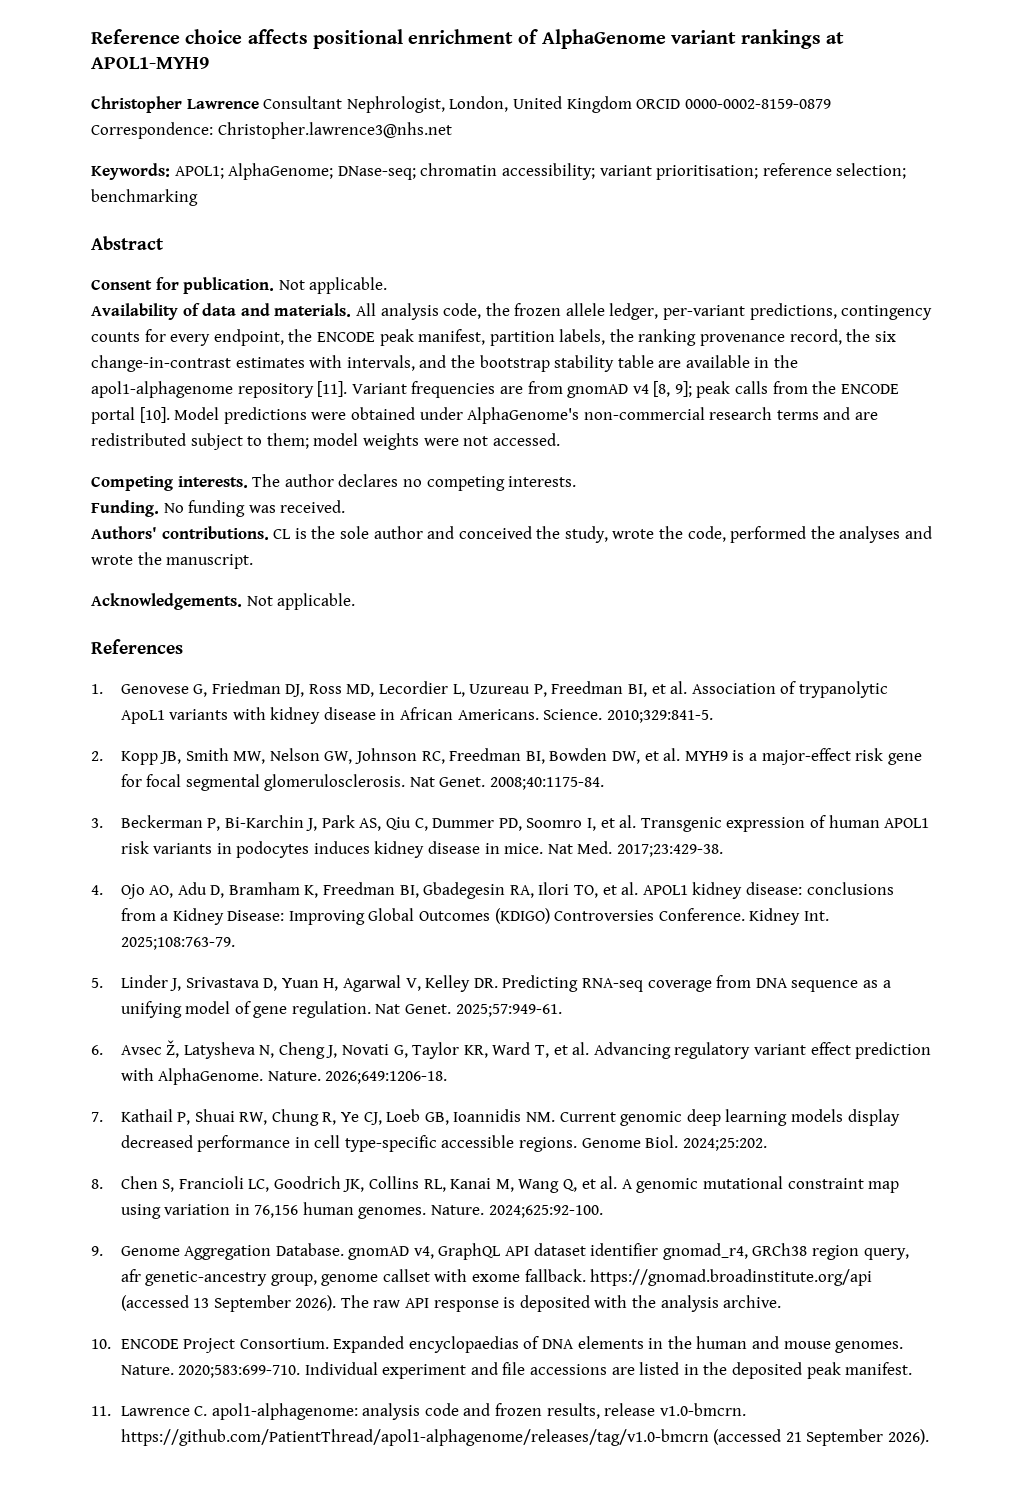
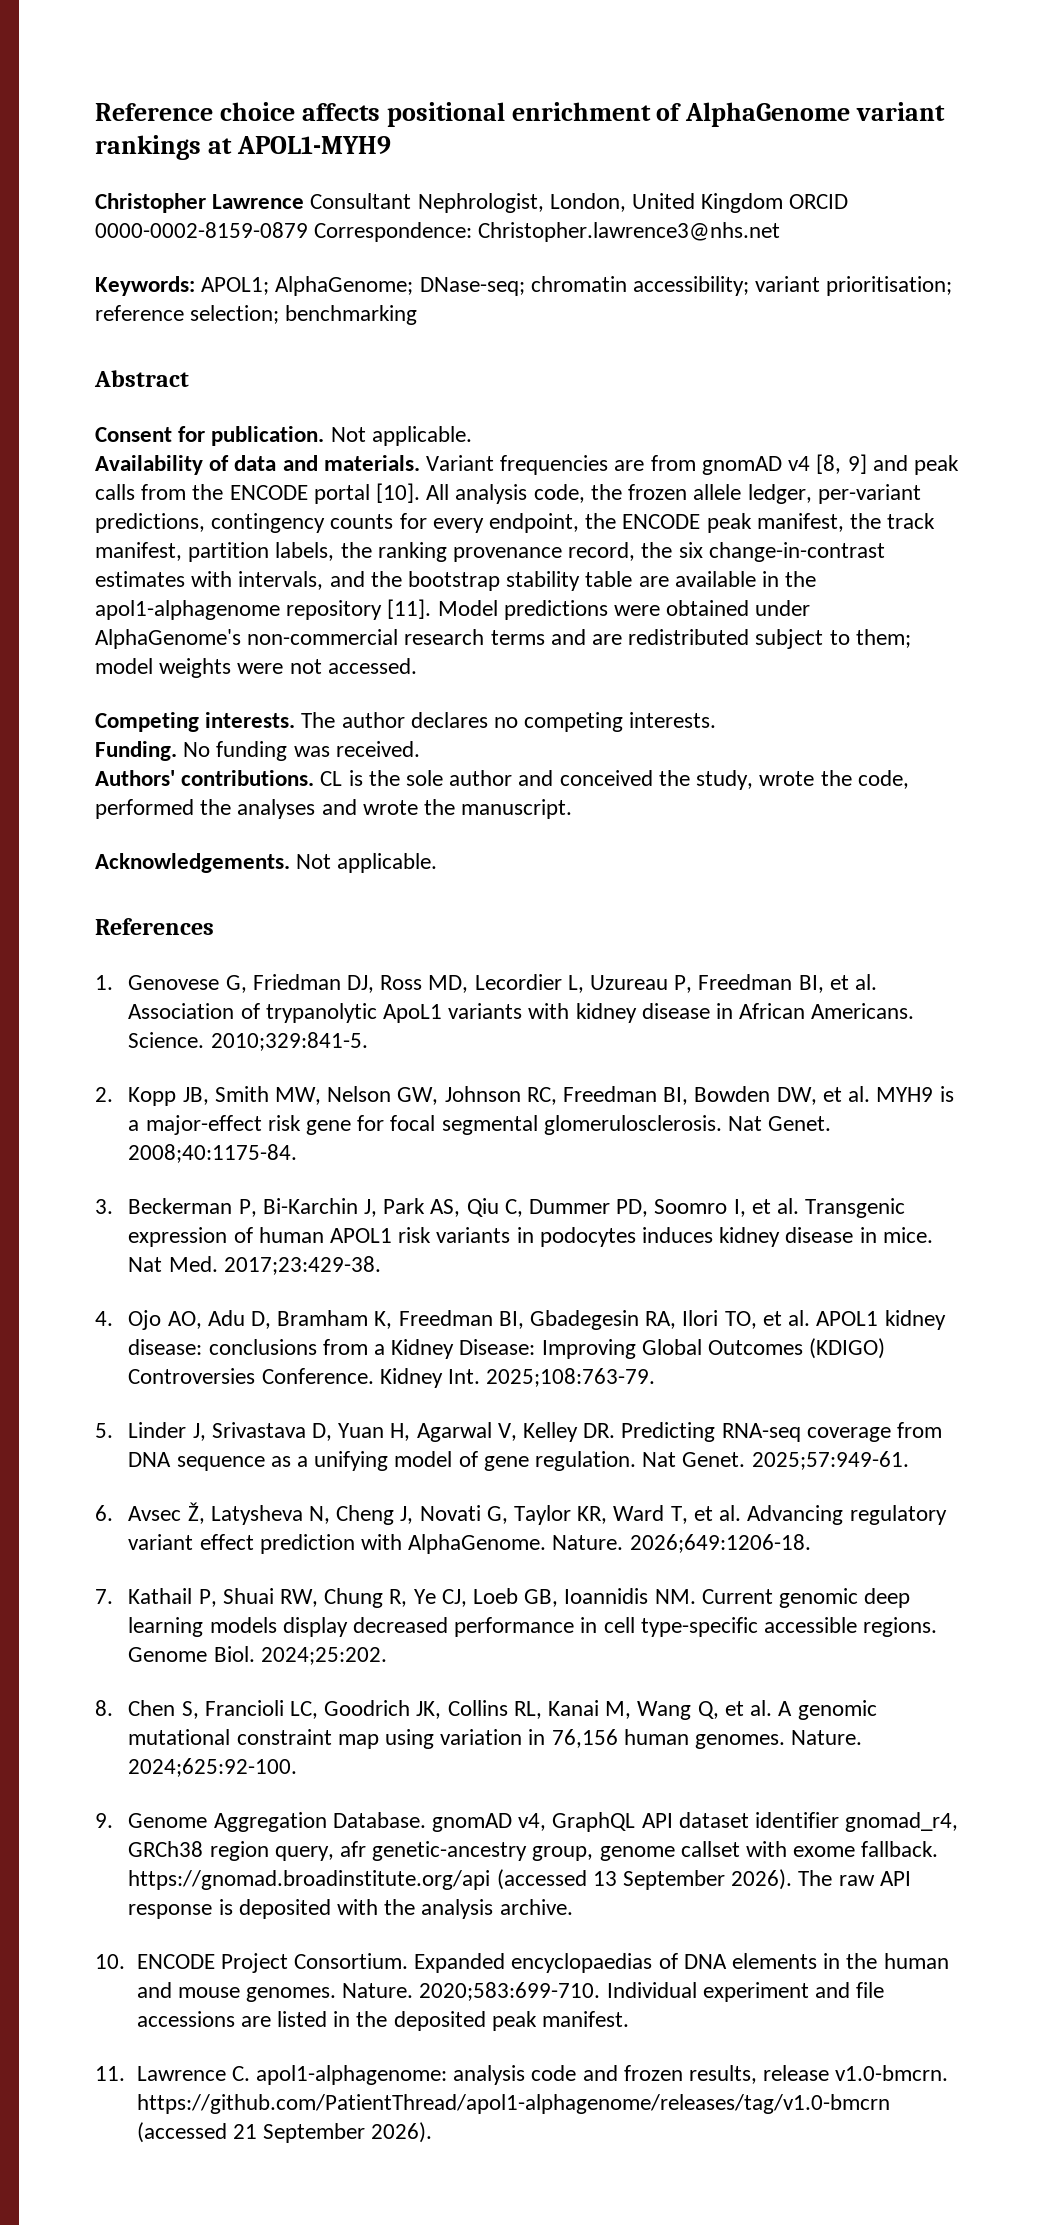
+ Variant frequencies are from gnomAD v4 [8, 9] and peak calls from the ENCODE portal [10].
- All analysis code, the frozen allele ledger, per-variant predictions, contingency counts for every endpoint, the ENCODE peak manifest, partition labels, the ranking provenance record, the six change-in-contrast estimates with intervals, and the bootstrap stability table are available in the apol1-alphagenome repository [11].
+ All analysis code, the frozen allele ledger, per-variant predictions, contingency counts for every endpoint, the ENCODE peak manifest, the track manifest, partition labels, the ranking provenance record, the six change-in-contrast estimates with intervals, and the bootstrap stability table are available in the apol1-alphagenome repository [11].
- Variant frequencies are from gnomAD v4 [8, 9]; peak calls from the ENCODE portal [10].

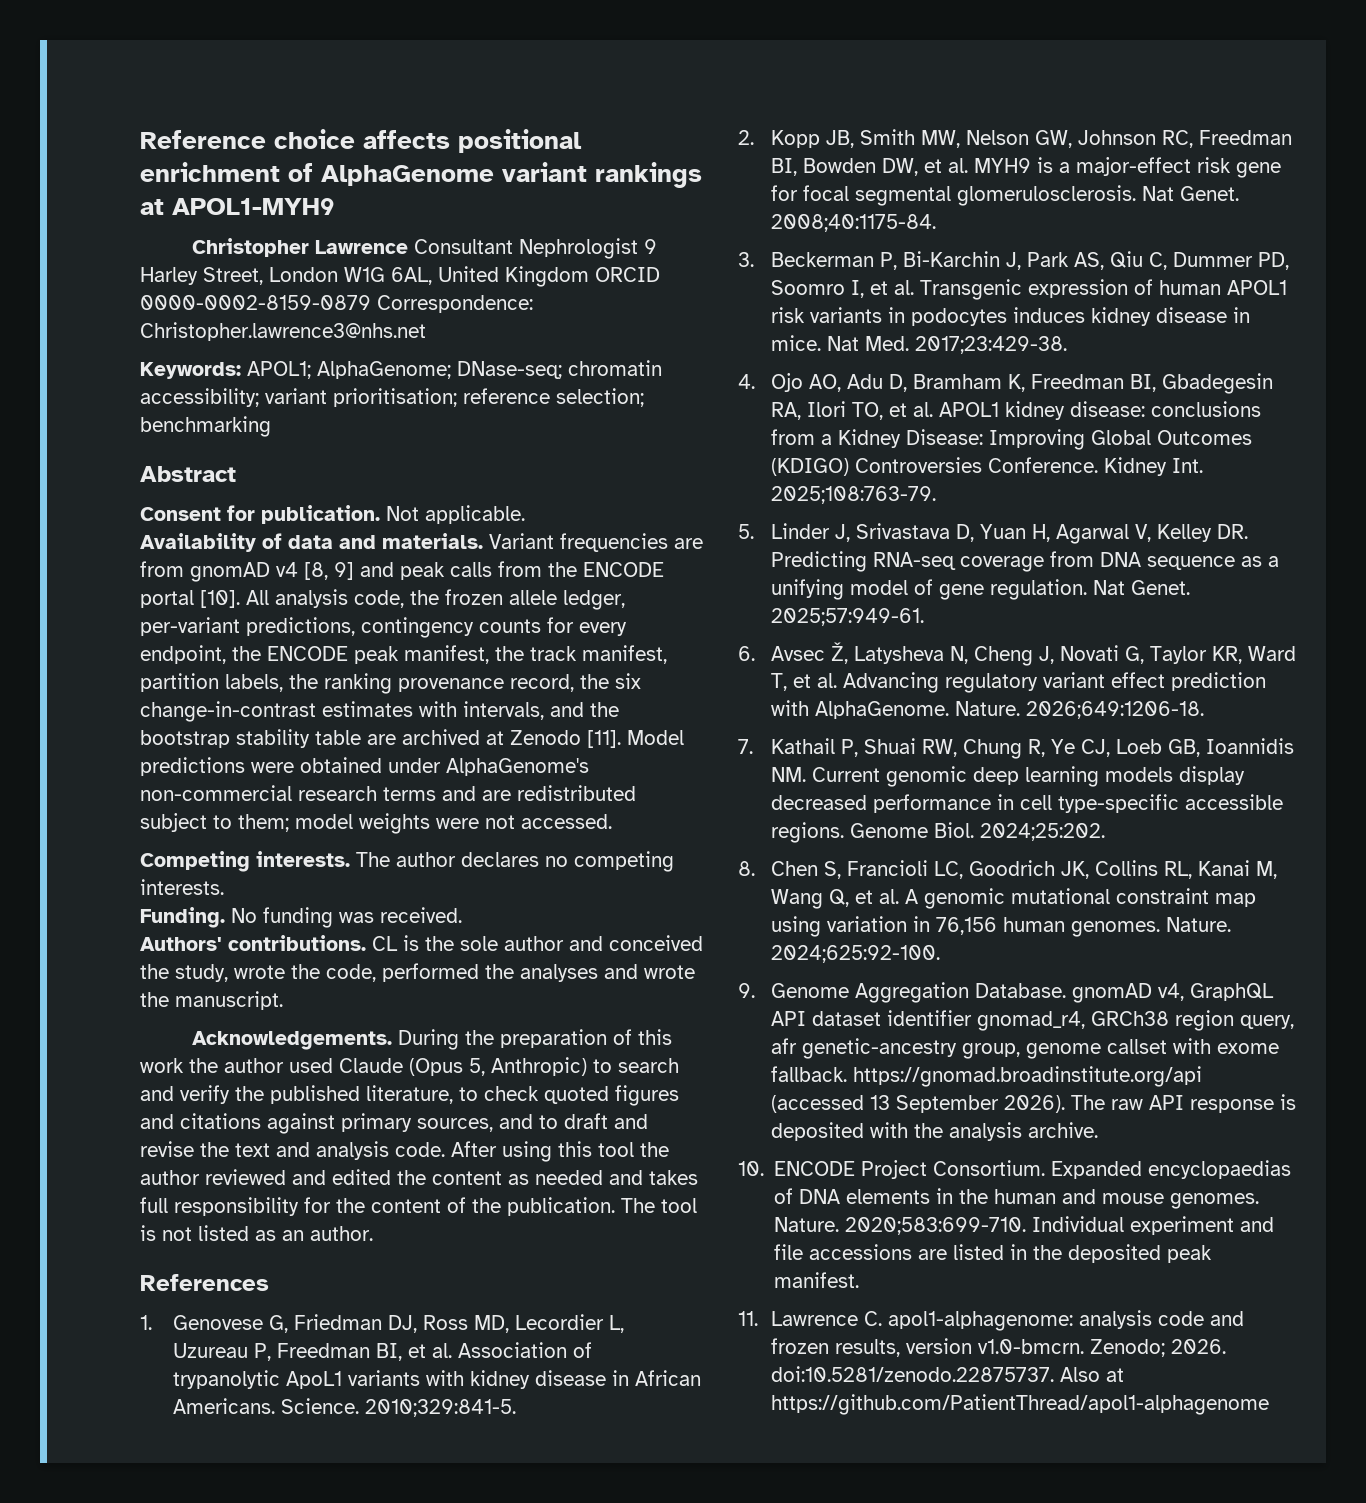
- Christopher Lawrence Consultant Nephrologist, London, United Kingdom ORCID 0000-0002-8159-0879 Correspondence: Christopher.lawrence3@nhs.net
+ Christopher Lawrence Consultant Nephrologist 9 Harley Street, London W1G 6AL, United Kingdom ORCID 0000-0002-8159-0879 Correspondence: Christopher.lawrence3@nhs.net
- All analysis code, the frozen allele ledger, per-variant predictions, contingency counts for every endpoint, the ENCODE peak manifest, the track manifest, partition labels, the ranking provenance record, the six change-in-contrast estimates with intervals, and the bootstrap stability table are available in the apol1-alphagenome repository [11].
+ All analysis code, the frozen allele ledger, per-variant predictions, contingency counts for every endpoint, the ENCODE peak manifest, the track manifest, partition labels, the ranking provenance record, the six change-in-contrast estimates with intervals, and the bootstrap stability table are archived at Zenodo [11].
- Acknowledgements. Not applicable.
+ Acknowledgements. During the preparation of this work the author used Claude (Opus 5, Anthropic) to search and verify the published literature, to check quoted figures and citations against primary sources, and to draft and revise the text and analysis code. After using this tool the author reviewed and edited the content as needed and takes full responsibility for the content of the publication. The tool is not listed as an author.
- 11. Lawrence C. apol1-alphagenome: analysis code and frozen results, release v1.0-bmcrn. https://github.com/PatientThread/apol1-alphagenome/releases/tag/v1.0-bmcrn (accessed 21 September 2026).
+ 11. Lawrence C. apol1-alphagenome: analysis code and frozen results, version v1.0-bmcrn. Zenodo; 2026. doi:10.5281/zenodo.22875737. Also at https://github.com/PatientThread/apol1-alphagenome

